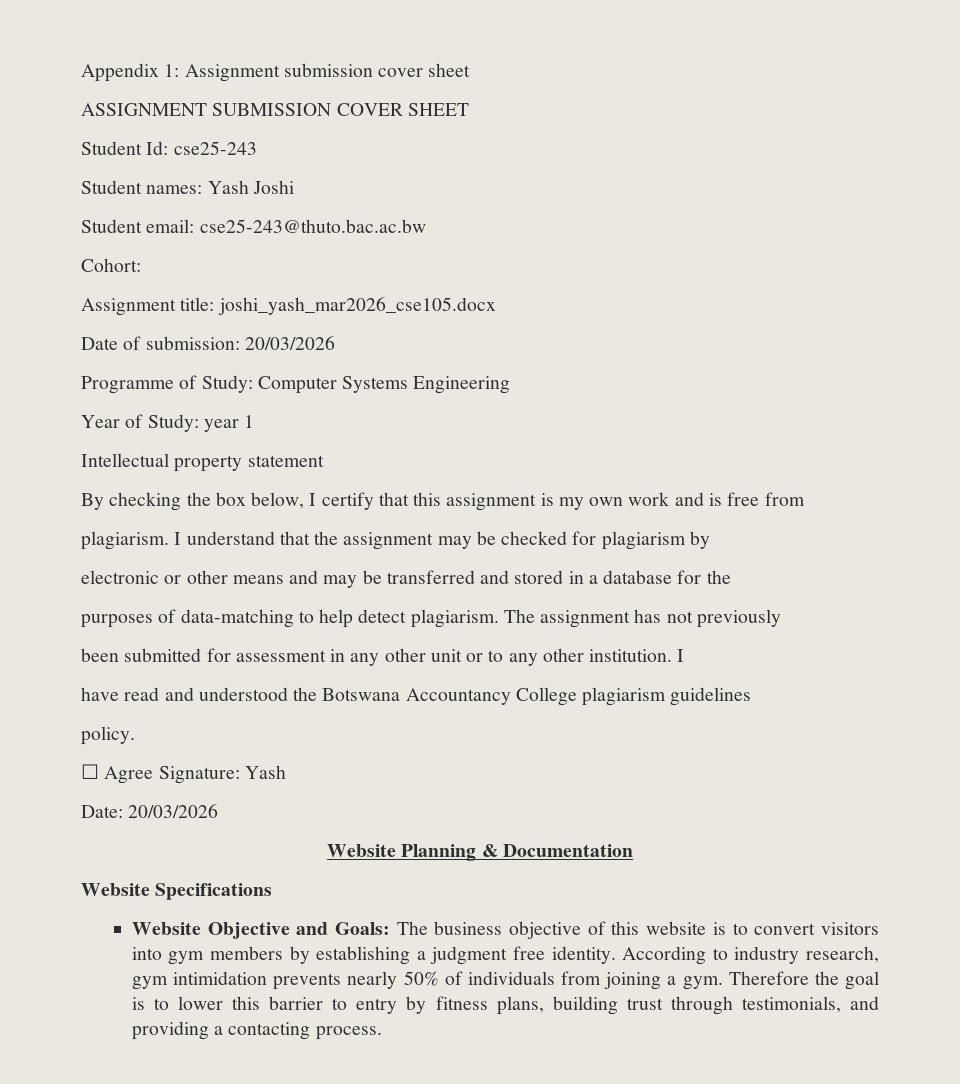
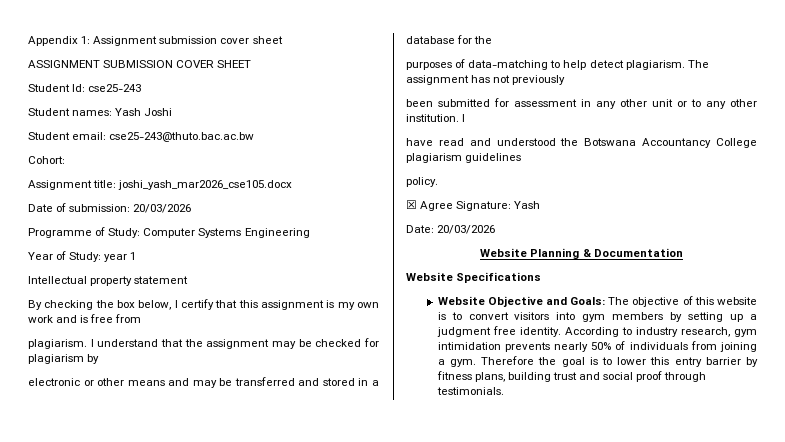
- ☐ Agree Signature: Yash
+ ☒ Agree Signature: Yash
- Website Objective and Goals: The business objective of this website is to convert visitors into gym members by establishing a judgment free identity.
+ Website Objective and Goals: The objective of this website is to convert visitors into gym members by setting up a judgment free identity.
- Therefore the goal is to lower this barrier to entry by fitness plans, building trust through testimonials, and providing a contacting process.
+ Therefore the goal is to lower this entry barrier by fitness plans, building trust and social proof through testimonials.

